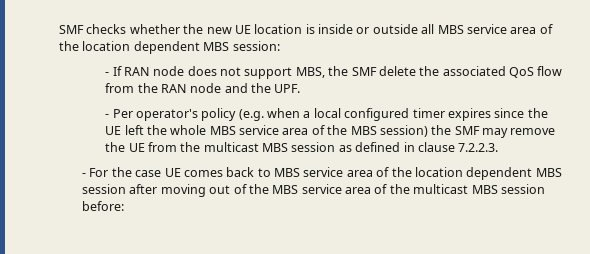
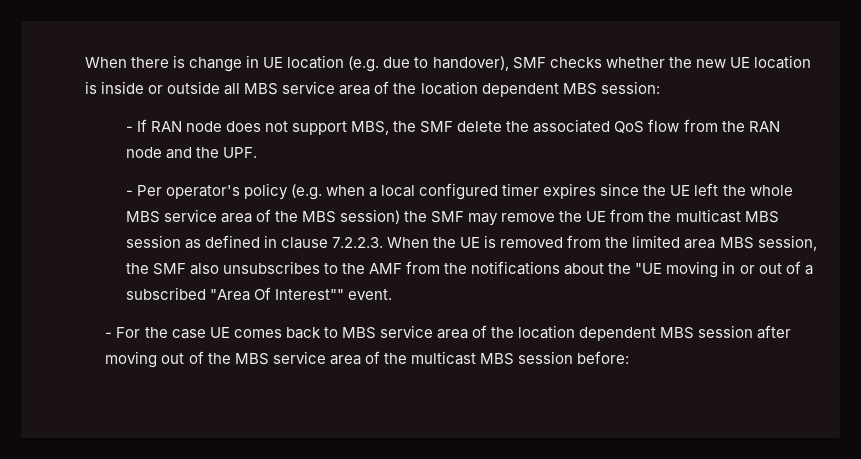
- SMF checks whether the new UE location is inside or outside all MBS service area of the location dependent MBS session:
+ When there is change in UE location (e.g. due to handover), SMF checks whether the new UE location is inside or outside all MBS service area of the location dependent MBS session:
- - Per operator's policy (e.g. when a local configured timer expires since the UE left the whole MBS service area of the MBS session) the SMF may remove the UE from the multicast MBS session as defined in clause 7.2.2.3.
+ - Per operator's policy (e.g. when a local configured timer expires since the UE left the whole MBS service area of the MBS session) the SMF may remove the UE from the multicast MBS session as defined in clause 7.2.2.3. When the UE is removed from the limited area MBS session, the SMF also unsubscribes to the AMF from the notifications about the "UE moving in or out of a subscribed "Area Of Interest"" event.

